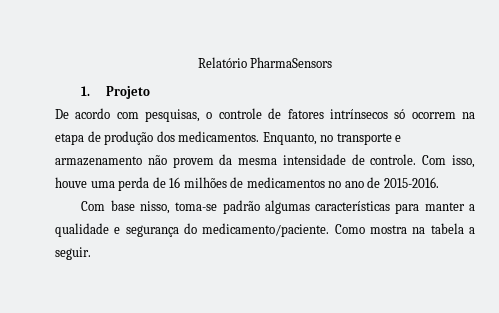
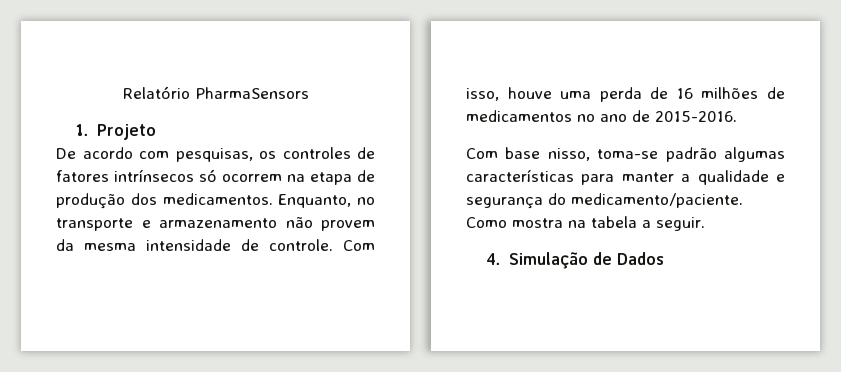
- De acordo com pesquisas, o controle de fatores intrínsecos só ocorrem na etapa de produção dos medicamentos.
+ De acordo com pesquisas, os controles de fatores intrínsecos só ocorrem na etapa de produção dos medicamentos.
+ 4. Simulação de Dados

